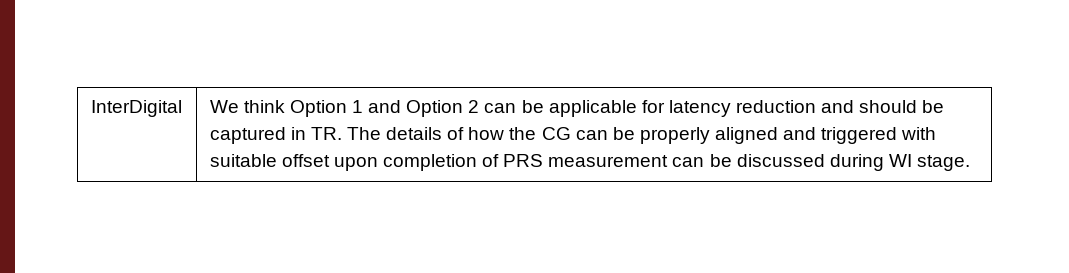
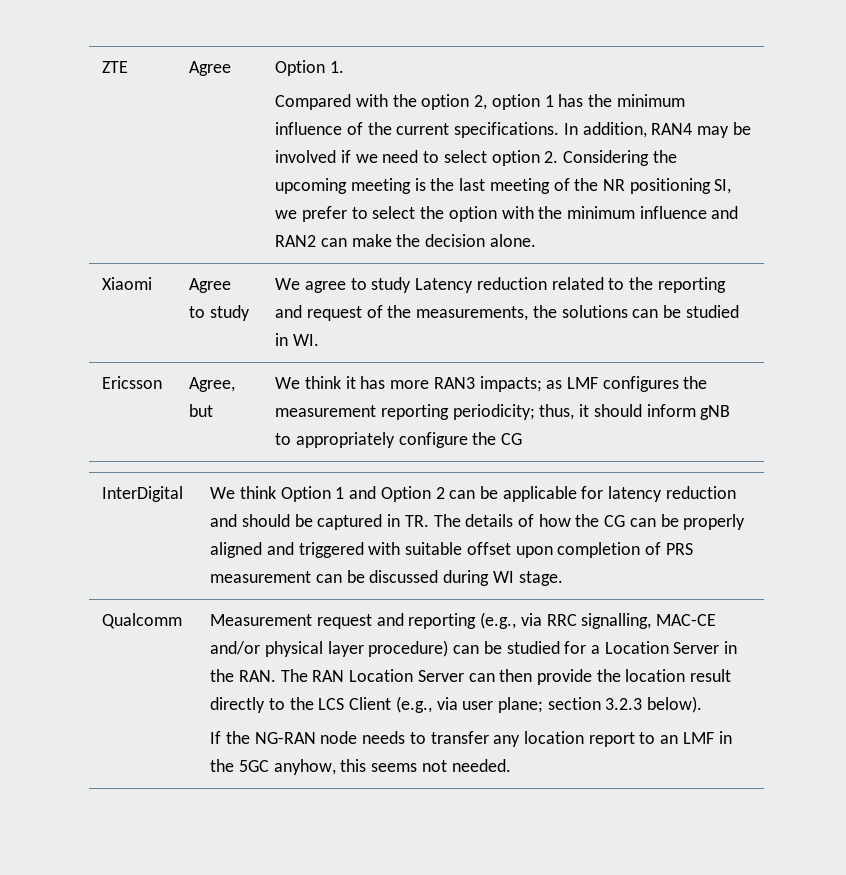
+ ZTE | Agree | Option 1.
+ Compared with the option 2, option 1 has the minimum influence of the current specifications. In addition, RAN4 may be involved if we need to select option 2. Considering the upcoming meeting is the last meeting of the NR positioning SI, we prefer to select the option with the minimum influence and RAN2 can make the decision alone.
+ Xiaomi | Agree to study | We agree to study Latency reduction related to the reporting and request of the measurements, the solutions can be studied in WI.
+ Ericsson | Agree, but | We think it has more RAN3 impacts; as LMF configures the measurement reporting periodicity; thus, it should inform gNB to appropriately configure the CG
+ Qualcomm | Measurement request and reporting (e.g., via RRC signalling, MAC-CE and/or physical layer procedure) can be studied for a Location Server in the RAN. The RAN Location Server can then provide the location result directly to the LCS Client (e.g., via user plane; section 3.2.3 below).
+ If the NG-RAN node needs to transfer any location report to an LMF in the 5GC anyhow, this seems not needed.

